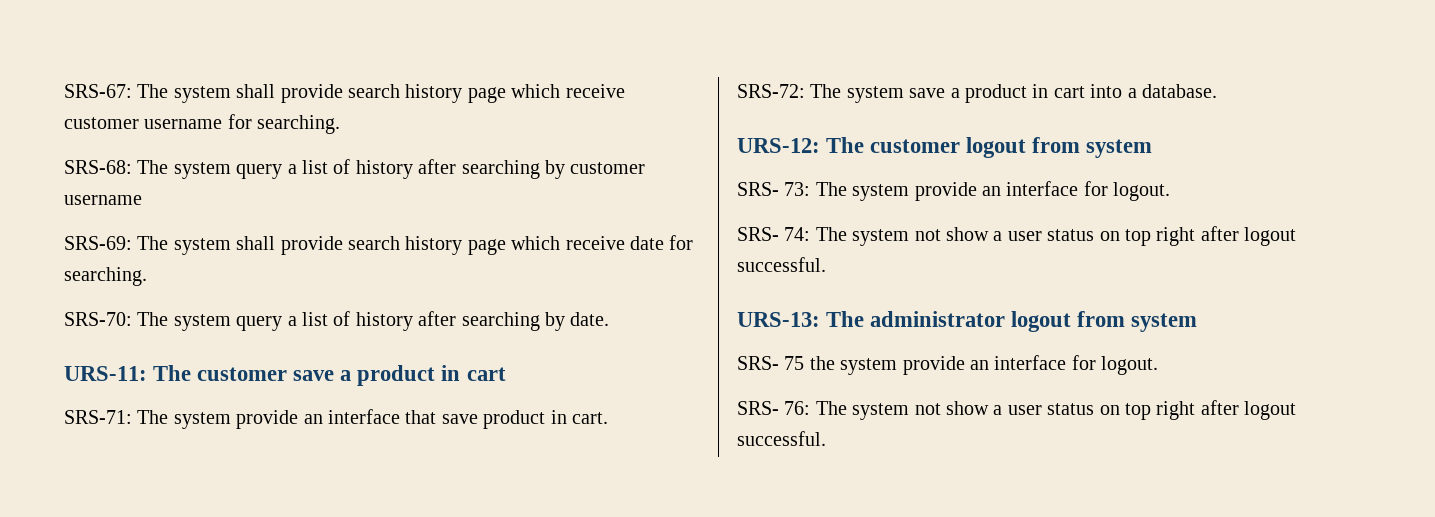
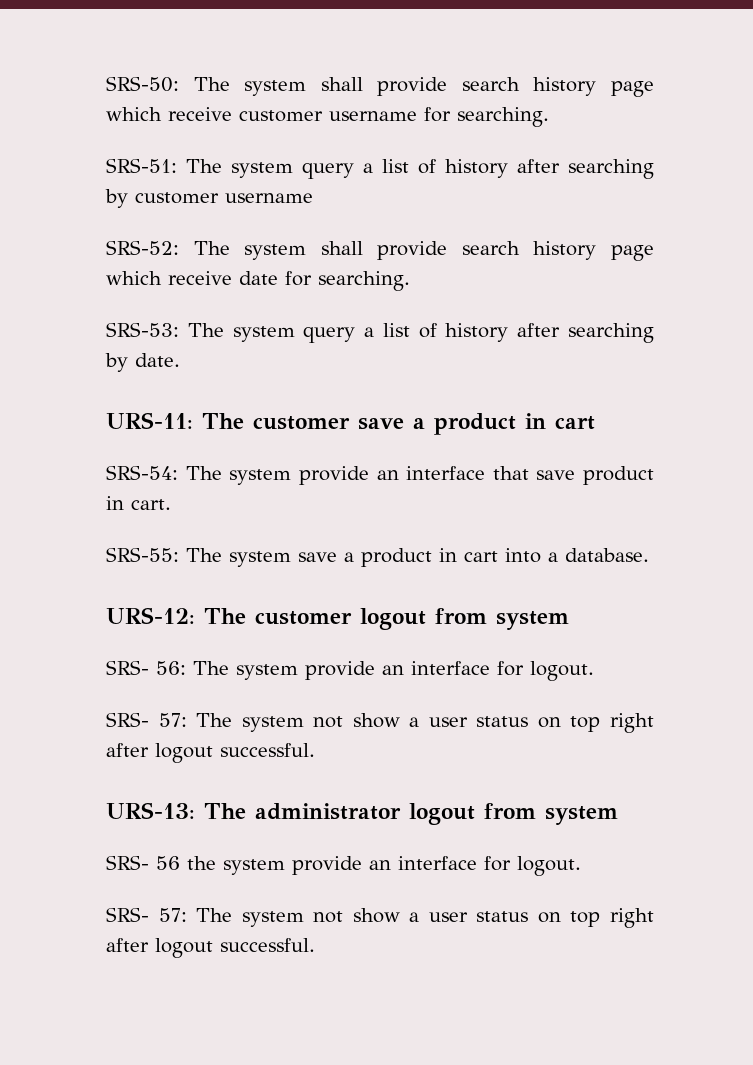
- SRS-67: The system shall provide search history page which receive customer username for searching.
+ SRS-50: The system shall provide search history page which receive customer username for searching.
- SRS-68: The system query a list of history after searching by customer username
+ SRS-51: The system query a list of history after searching by customer username
- SRS-69: The system shall provide search history page which receive date for searching.
+ SRS-52: The system shall provide search history page which receive date for searching.
- SRS-70: The system query a list of history after searching by date.
+ SRS-53: The system query a list of history after searching by date.
- SRS-71: The system provide an interface that save product in cart.
+ SRS-54: The system provide an interface that save product in cart.
- SRS-72: The system save a product in cart into a database.
+ SRS-55: The system save a product in cart into a database.
- SRS- 73: The system provide an interface for logout.
- SRS- 74: The system not show a user status on top right after logout successful.
+ SRS- 56: The system provide an interface for logout.
+ SRS- 57: The system not show a user status on top right after logout successful.
- SRS- 75 the system provide an interface for logout.
- SRS- 76: The system not show a user status on top right after logout successful.
+ SRS- 56 the system provide an interface for logout.
+ SRS- 57: The system not show a user status on top right after logout successful.

